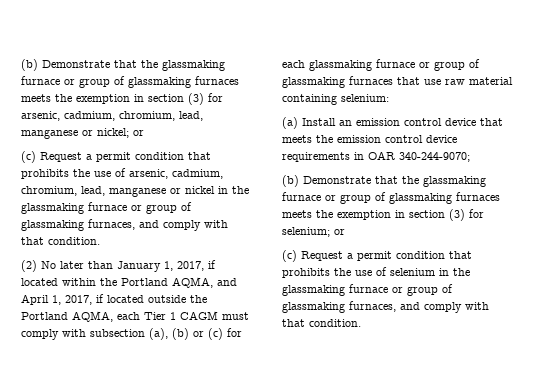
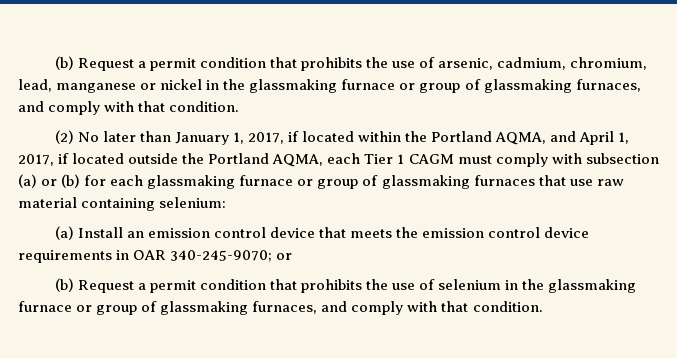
- (b) Demonstrate that the glassmaking furnace or group of glassmaking furnaces meets the exemption in section (3) for arsenic, cadmium, chromium, lead, manganese or nickel; or
- (c) Request a permit condition that prohibits the use of arsenic, cadmium, chromium, lead, manganese or nickel in the glassmaking furnace or group of glassmaking furnaces, and comply with that condition.
+ (b) Request a permit condition that prohibits the use of arsenic, cadmium, chromium, lead, manganese or nickel in the glassmaking furnace or group of glassmaking furnaces, and comply with that condition.
- (2) No later than January 1, 2017, if located within the Portland AQMA, and April 1, 2017, if located outside the Portland AQMA, each Tier 1 CAGM must comply with subsection (a), (b) or (c) for each glassmaking furnace or group of glassmaking furnaces that use raw material containing selenium:
+ (2) No later than January 1, 2017, if located within the Portland AQMA, and April 1, 2017, if located outside the Portland AQMA, each Tier 1 CAGM must comply with subsection (a) or (b) for each glassmaking furnace or group of glassmaking furnaces that use raw material containing selenium:
- (a) Install an emission control device that meets the emission control device requirements in OAR 340-244-9070;
- (b) Demonstrate that the glassmaking furnace or group of glassmaking furnaces meets the exemption in section (3) for selenium; or
- (c) Request a permit condition that prohibits the use of selenium in the glassmaking furnace or group of glassmaking furnaces, and comply with that condition.
+ (a) Install an emission control device that meets the emission control device requirements in OAR 340-245-9070; or
+ (b) Request a permit condition that prohibits the use of selenium in the glassmaking furnace or group of glassmaking furnaces, and comply with that condition.

